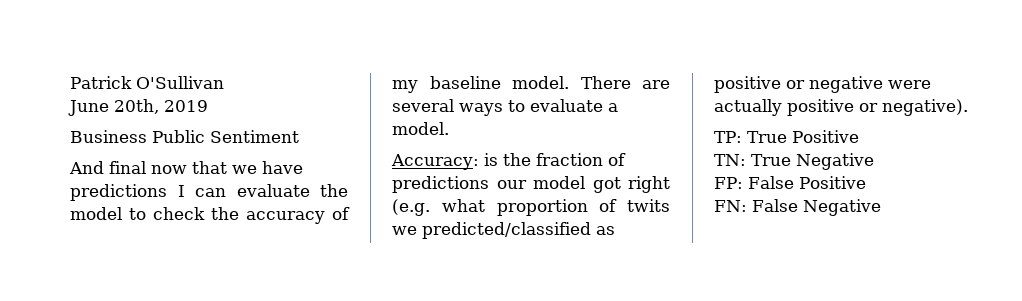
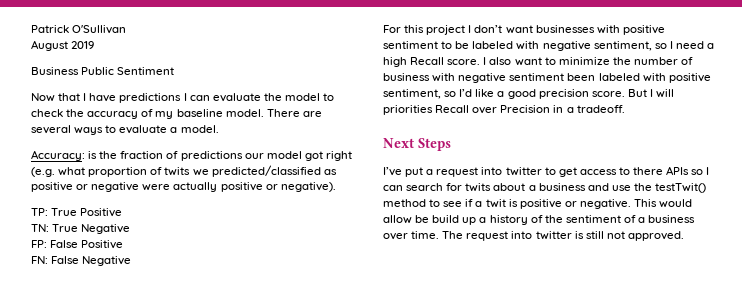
- June 20th, 2019
+ August 2019
- And final now that we have predictions I can evaluate the model to check the accuracy of my baseline model.
+ Now that I have predictions I can evaluate the model to check the accuracy of my baseline model.
+ For this project I don’t want businesses with positive sentiment to be labeled with negative sentiment, so I need a high Recall score. I also want to minimize the number of business with negative sentiment been labeled with positive sentiment, so I’d like a good precision score. But I will priorities Recall over Precision in a tradeoff.
+ Next Steps
+ I’ve put a request into twitter to get access to there APIs so I can search for twits about a business and use the testTwit() method to see if a twit is positive or negative. This would allow be build up a history of the sentiment of a business over time. The request into twitter is still not approved.

